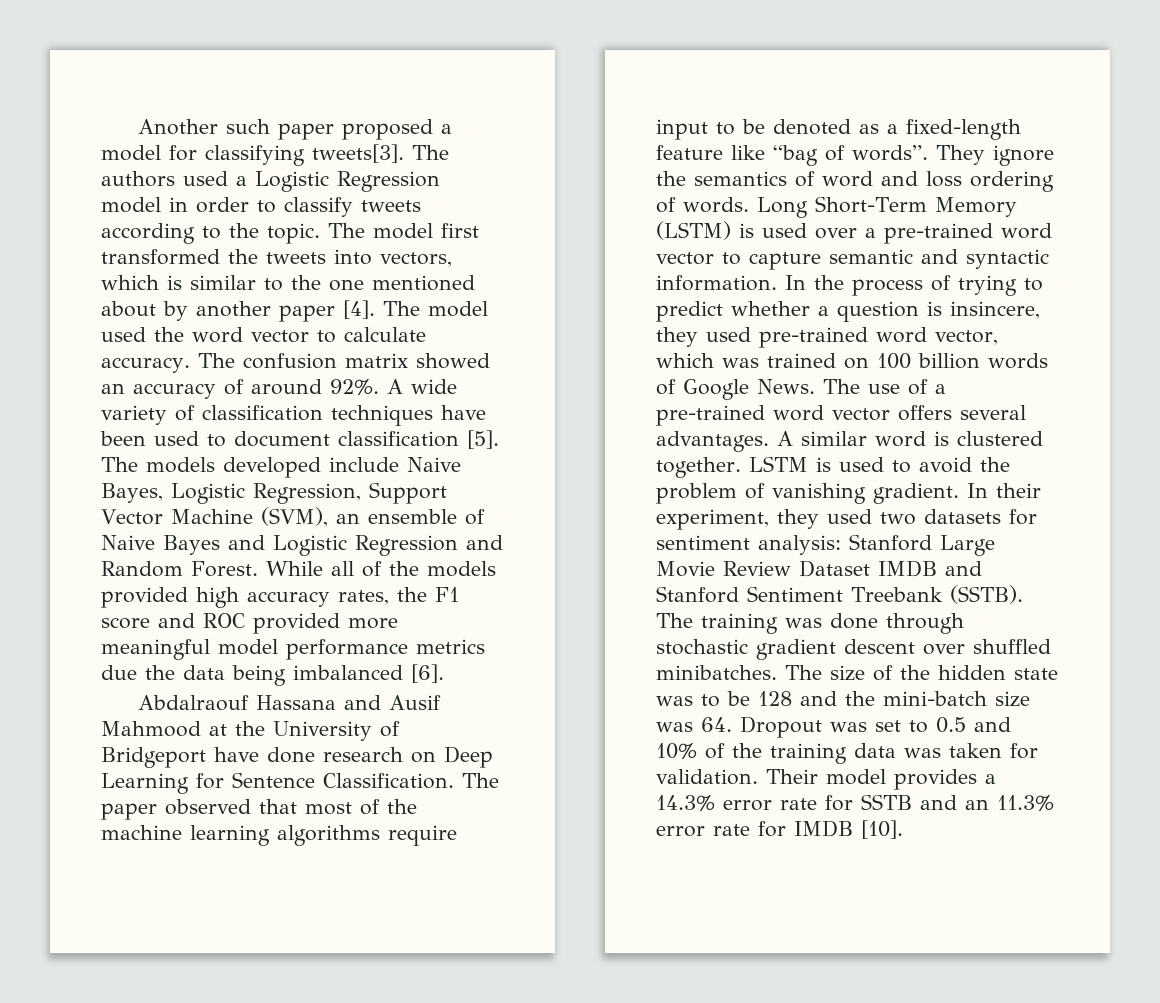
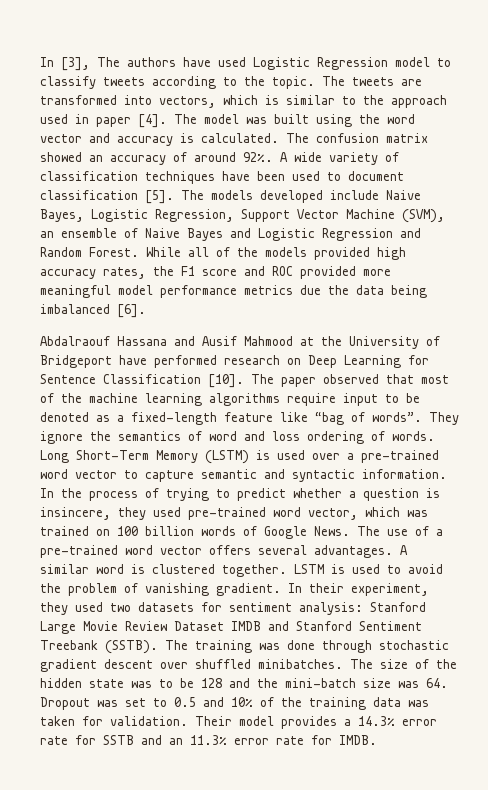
- Another such paper proposed a model for classifying tweets[3]. The authors used a Logistic Regression model in order to classify tweets according to the topic.
+ In [3], The authors have used Logistic Regression model to classify tweets according to the topic.
- The model first transformed the tweets into vectors, which is similar to the one mentioned about by another paper [4]. The model used the word vector to calculate accuracy.
+ The tweets are transformed into vectors, which is similar to the approach used in paper [4]. The model was built using the word vector and accuracy is calculated.
- Abdalraouf Hassana and Ausif Mahmood at the University of Bridgeport have done research on Deep Learning for Sentence Classification.
+ Abdalraouf Hassana and Ausif Mahmood at the University of Bridgeport have performed research on Deep Learning for Sentence Classification [10].
- Their model provides a 14.3% error rate for SSTB and an 11.3% error rate for IMDB [10].
+ Their model provides a 14.3% error rate for SSTB and an 11.3% error rate for IMDB.

